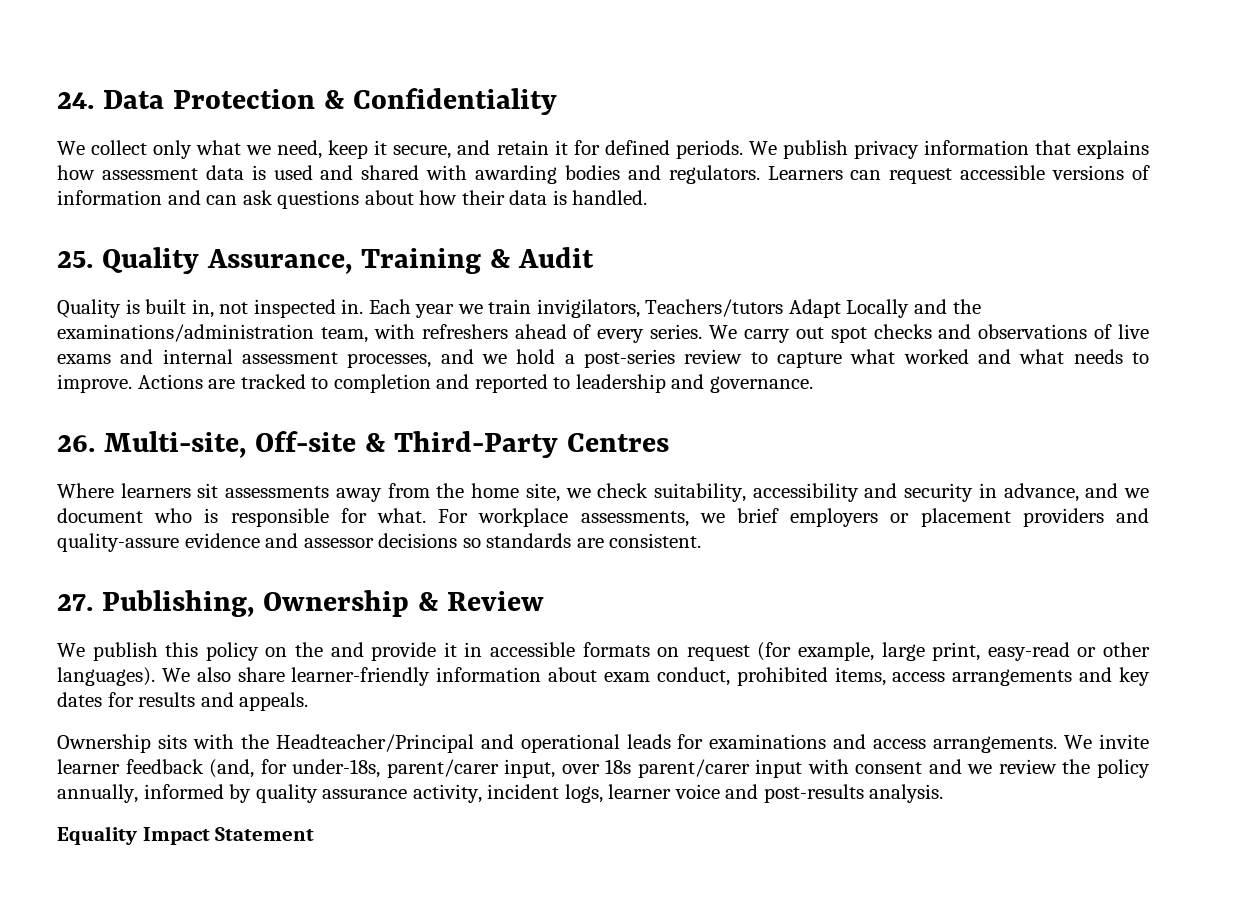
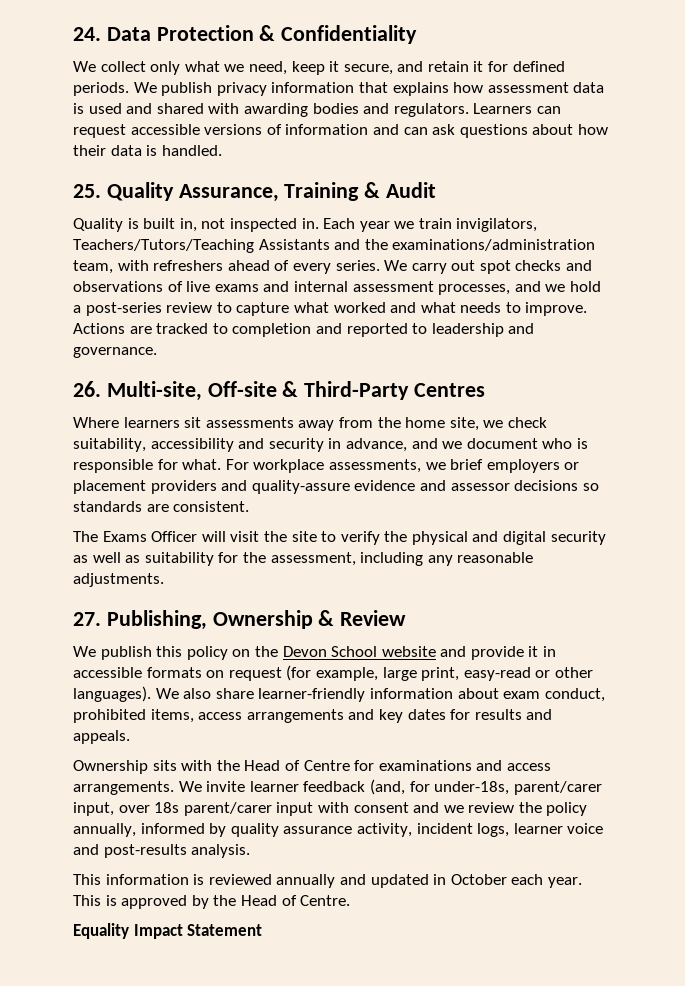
- Each year we train invigilators, Teachers/tutors Adapt Locally and the examinations/administration team, with refreshers ahead of every series.
+ Each year we train invigilators, Teachers/Tutors/Teaching Assistants and the examinations/administration team, with refreshers ahead of every series.
+ The Exams Officer will visit the site to verify the physical and digital security as well as suitability for the assessment, including any reasonable adjustments.
- We publish this policy on the and provide it in accessible formats on request (for example, large print, easy-read or other languages).
+ We publish this policy on the Devon School website and provide it in accessible formats on request (for example, large print, easy-read or other languages).
- Ownership sits with the Headteacher/Principal and operational leads for examinations and access arrangements.
+ Ownership sits with the Head of Centre for examinations and access arrangements.
+ This information is reviewed annually and updated in October each year. This is approved by the Head of Centre.

